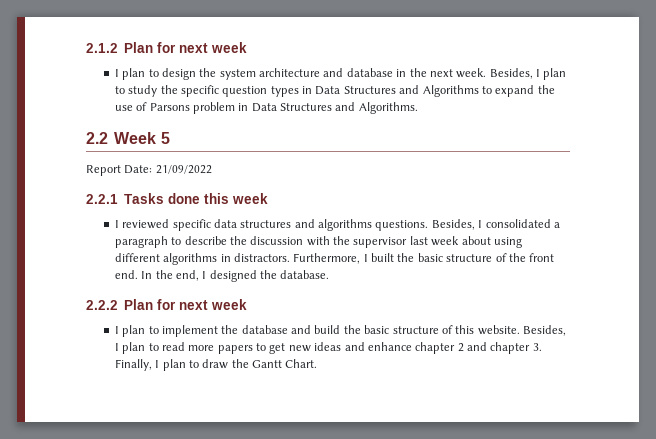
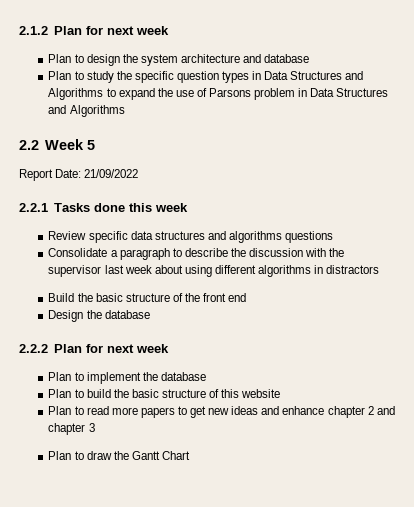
- I plan to design the system architecture and database in the next week. Besides, I plan to study the specific question types in Data Structures and Algorithms to expand the use of Parsons problem in Data Structures and Algorithms.
+ Plan to design the system architecture and database
+ Plan to study the specific question types in Data Structures and Algorithms to expand the use of Parsons problem in Data Structures and Algorithms
- I reviewed specific data structures and algorithms questions. Besides, I consolidated a paragraph to describe the discussion with the supervisor last week about using different algorithms in distractors. Furthermore, I built the basic structure of the front end. In the end, I designed the database.
+ Review specific data structures and algorithms questions
+ Consolidate a paragraph to describe the discussion with the supervisor last week about using different algorithms in distractors
+ Build the basic structure of the front end
+ Design the database
- I plan to implement the database and build the basic structure of this website. Besides, I plan to read more papers to get new ideas and enhance chapter 2 and chapter 3. Finally, I plan to draw the Gantt Chart.
+ Plan to implement the database
+ Plan to build the basic structure of this website
+ Plan to read more papers to get new ideas and enhance chapter 2 and chapter 3
+ Plan to draw the Gantt Chart

